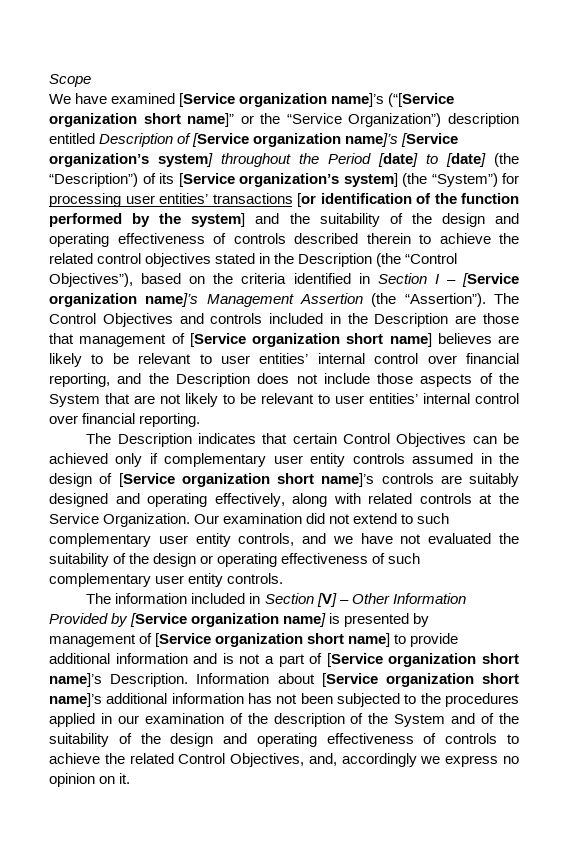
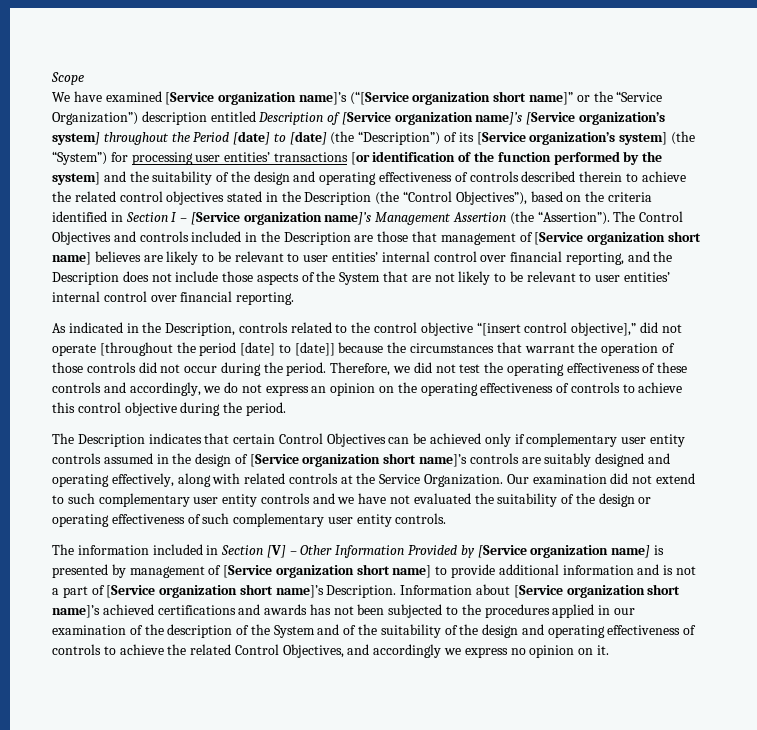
+ As indicated in the Description, controls related to the control objective “[insert control objective],” did not operate [throughout the period [date] to [date]] because the circumstances that warrant the operation of those controls did not occur during the period. Therefore, we did not test the operating effectiveness of these controls and accordingly, we do not express an opinion on the operating effectiveness of controls to achieve this control objective during the period.
- Our examination did not extend to such complementary user entity controls, and we have not evaluated the suitability of the design or operating effectiveness of such complementary user entity controls.
+ Our examination did not extend to such complementary user entity controls and we have not evaluated the suitability of the design or operating effectiveness of such complementary user entity controls.
- Information about [Service organization short name]’s additional information has not been subjected to the procedures applied in our examination of the description of the System and of the suitability of the design and operating effectiveness of controls to achieve the related Control Objectives, and, accordingly we express no opinion on it.
+ Information about [Service organization short name]’s achieved certifications and awards has not been subjected to the procedures applied in our examination of the description of the System and of the suitability of the design and operating effectiveness of controls to achieve the related Control Objectives, and accordingly we express no opinion on it.

